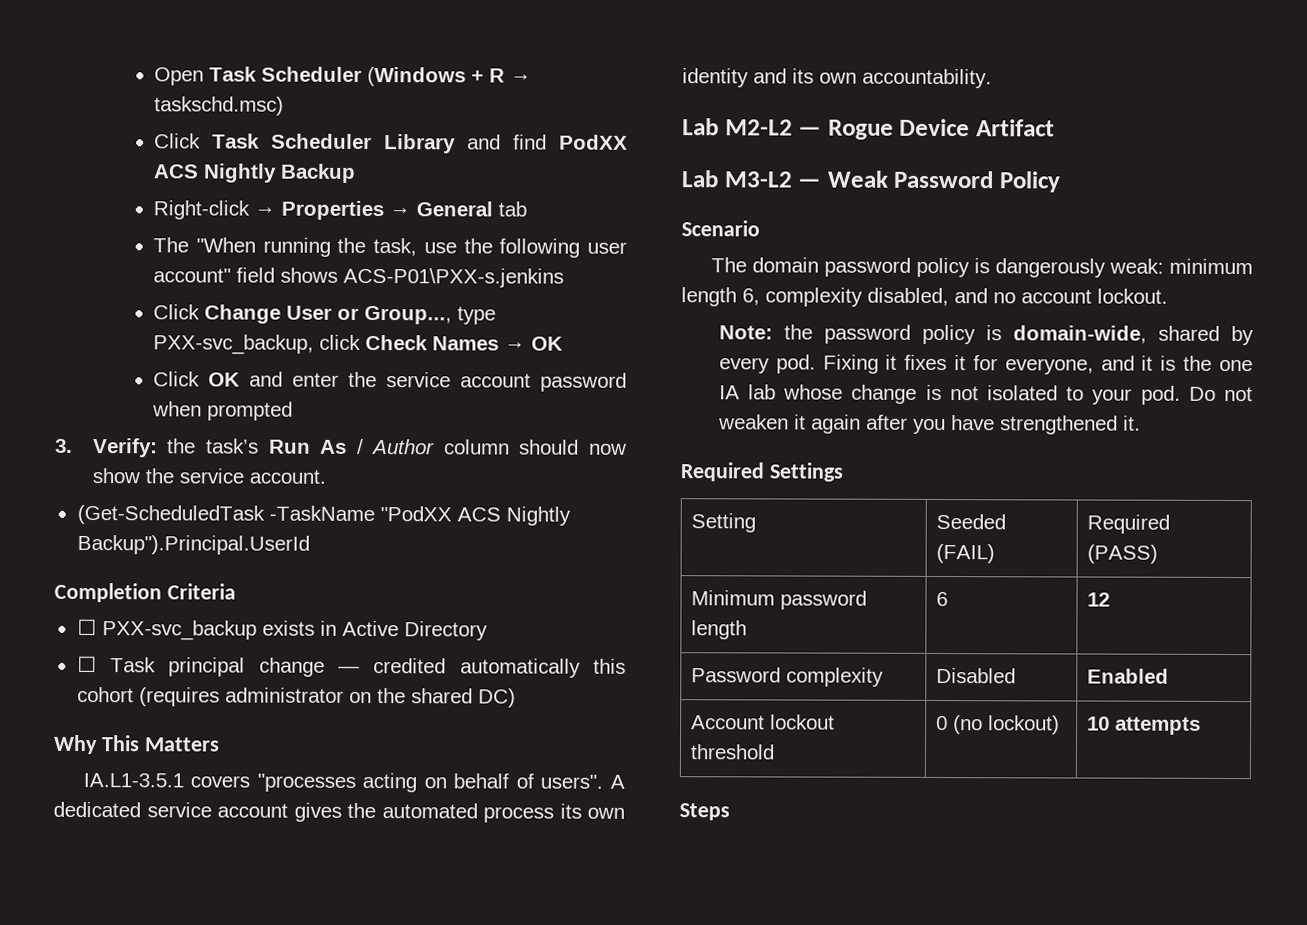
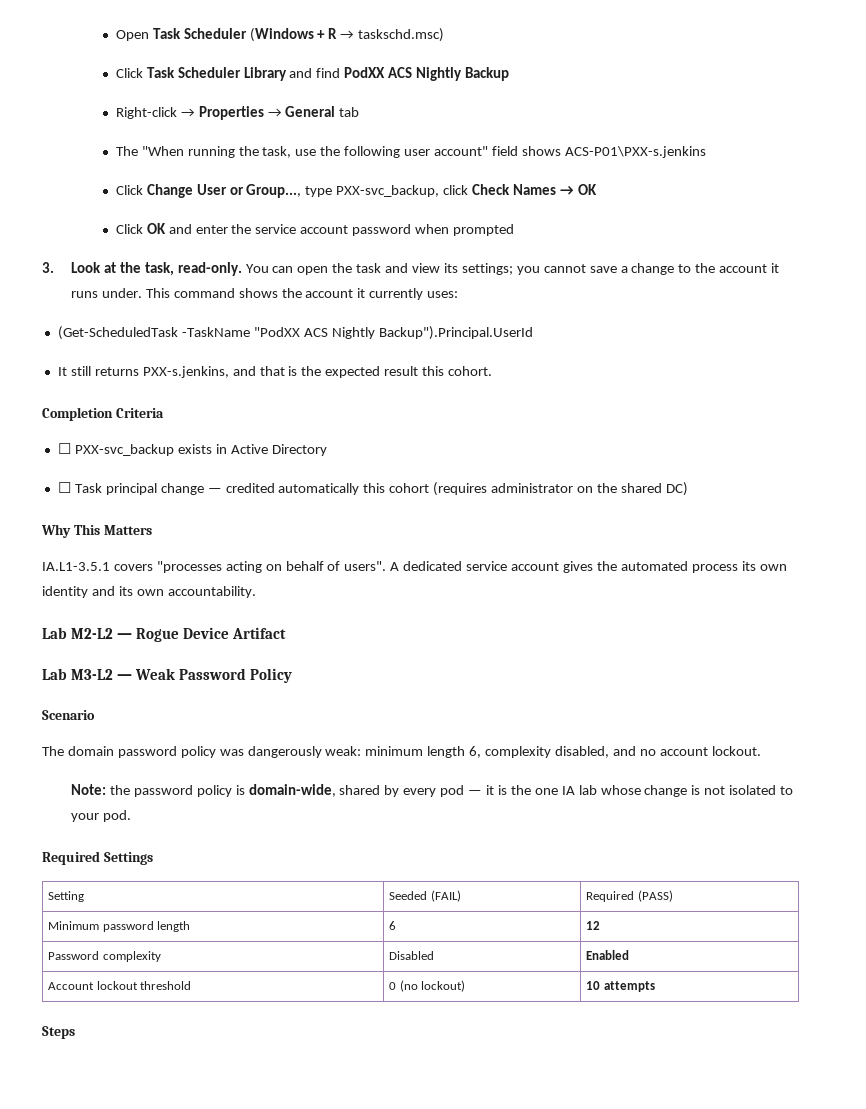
- 3. Verify: the task’s Run As / Author column should now show the service account.
+ 3. Look at the task, read-only. You can open the task and view its settings; you cannot save a change to the account it runs under. This command shows the account it currently uses:
+ It still returns PXX-s.jenkins, and that is the expected result this cohort.
- The domain password policy is dangerously weak: minimum length 6, complexity disabled, and no account lockout.
+ The domain password policy was dangerously weak: minimum length 6, complexity disabled, and no account lockout.
- Note: the password policy is domain-wide, shared by every pod. Fixing it fixes it for everyone, and it is the one IA lab whose change is not isolated to your pod. Do not weaken it again after you have strengthened it.
+ Note: the password policy is domain-wide, shared by every pod — it is the one IA lab whose change is not isolated to your pod.

